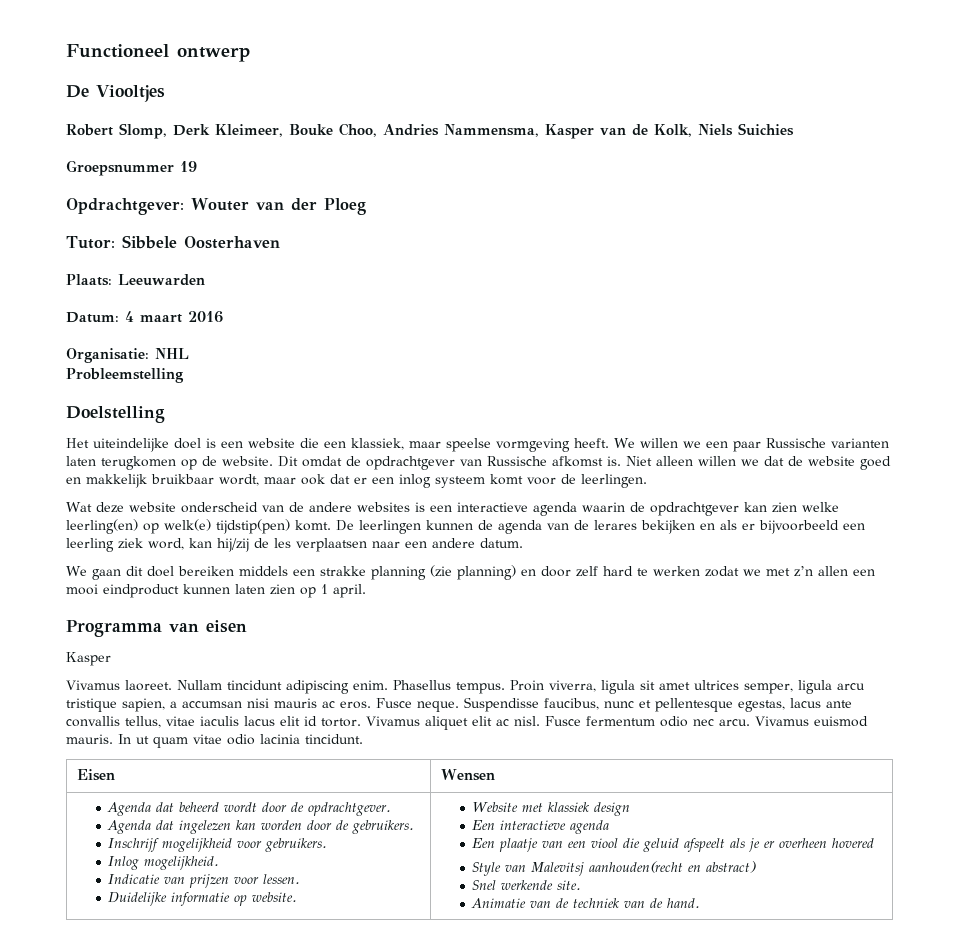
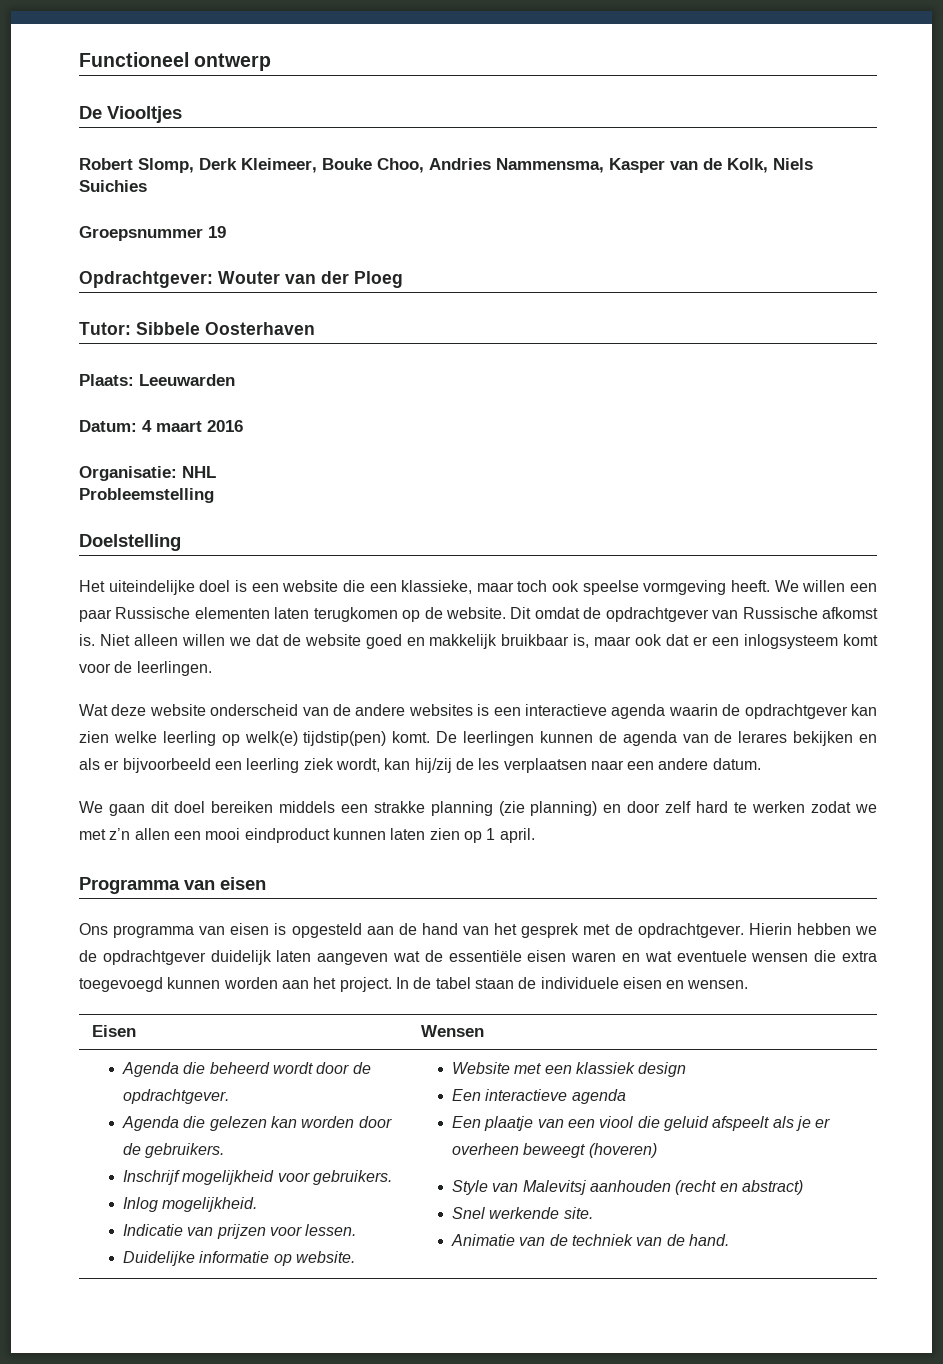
- Het uiteindelijke doel is een website die een klassiek, maar speelse vormgeving heeft.
+ Het uiteindelijke doel is een website die een klassieke, maar toch ook speelse vormgeving heeft.
- We willen we een paar Russische varianten laten terugkomen op de website.
+ We willen een paar Russische elementen laten terugkomen op de website.
- Niet alleen willen we dat de website goed en makkelijk bruikbaar wordt, maar ook dat er een inlog systeem komt voor de leerlingen.
+ Niet alleen willen we dat de website goed en makkelijk bruikbaar is, maar ook dat er een inlogsysteem komt voor de leerlingen.
- Wat deze website onderscheid van de andere websites is een interactieve agenda waarin de opdrachtgever kan zien welke leerling(en) op welk(e) tijdstip(pen) komt.
+ Wat deze website onderscheid van de andere websites is een interactieve agenda waarin de opdrachtgever kan zien welke leerling op welk(e) tijdstip(pen) komt.
- De leerlingen kunnen de agenda van de lerares bekijken en als er bijvoorbeeld een leerling ziek word, kan hij/zij de les verplaatsen naar een andere datum.
+ De leerlingen kunnen de agenda van de lerares bekijken en als er bijvoorbeeld een leerling ziek wordt, kan hij/zij de les verplaatsen naar een andere datum.
  Programma van eisen
- Kasper
- Vivamus laoreet. Nullam tincidunt adipiscing enim. Phasellus tempus. Proin viverra, ligula sit amet ultrices semper, ligula arcu tristique sapien, a accumsan nisi mauris ac eros. Fusce neque. Suspendisse faucibus, nunc et pellentesque egestas, lacus ante convallis tellus, vitae iaculis lacus elit id tortor. Vivamus aliquet elit ac nisl. Fusce fermentum odio nec arcu. Vivamus euismod mauris. In ut quam vitae odio lacinia tincidunt.
+ Ons programma van eisen is opgesteld aan de hand van het gesprek met de opdrachtgever. Hierin hebben we de opdrachtgever duidelijk laten aangeven wat de essentiële eisen waren en wat eventuele wensen die extra toegevoegd kunnen worden aan het project. In de tabel staan de individuele eisen en wensen.
- Agenda dat beheerd wordt door de opdrachtgever.
+ Agenda die beheerd wordt door de opdrachtgever.
- Agenda dat ingelezen kan worden door de gebruikers.
+ Agenda die gelezen kan worden door de gebruikers.
- Website met klassiek design
+ Website met een klassiek design
- Een plaatje van een viool die geluid afspeelt als je er overheen hovered
+ Een plaatje van een viool die geluid afspeelt als je er overheen beweegt (hoveren)
- Style van Malevitsj aanhouden(recht en abstract)
+ Style van Malevitsj aanhouden (recht en abstract)

